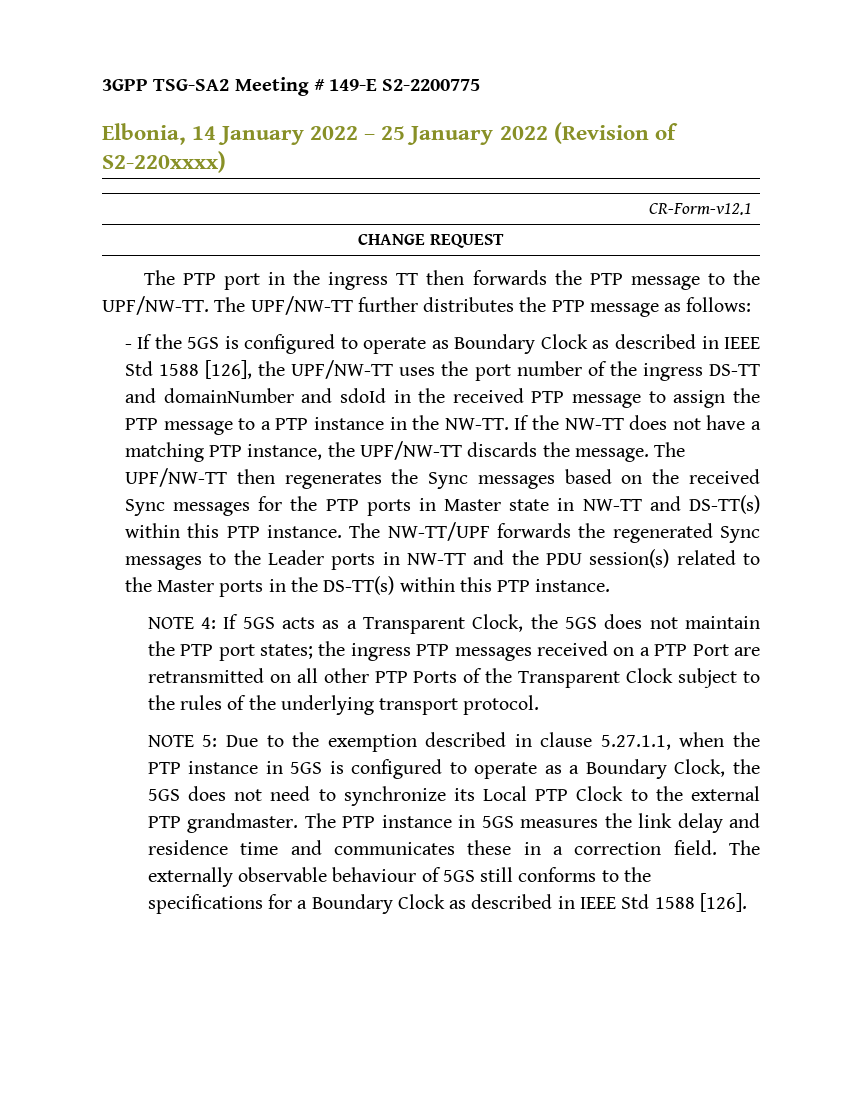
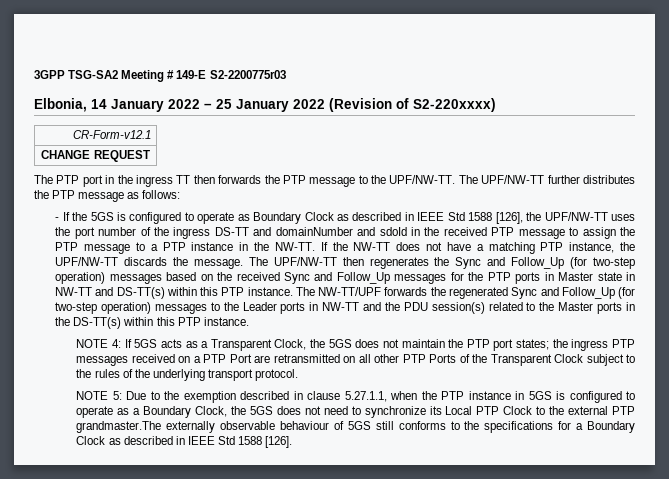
- 3GPP TSG-SA2 Meeting # 149-E S2-2200775
+ 3GPP TSG-SA2 Meeting # 149-E S2-2200775r03
- The UPF/NW-TT then regenerates the Sync messages based on the received Sync messages for the PTP ports in Master state in NW-TT and DS-TT(s) within this PTP instance.
+ The UPF/NW-TT then regenerates the Sync and Follow_Up (for two-step operation) messages based on the received Sync and Follow_Up messages for the PTP ports in Master state in NW-TT and DS-TT(s) within this PTP instance.
- The NW-TT/UPF forwards the regenerated Sync messages to the Leader ports in NW-TT and the PDU session(s) related to the Master ports in the DS-TT(s) within this PTP instance.
+ The NW-TT/UPF forwards the regenerated Sync and Follow_Up (for two-step operation) messages to the Leader ports in NW-TT and the PDU session(s) related to the Master ports in the DS-TT(s) within this PTP instance.
- NOTE 5: Due to the exemption described in clause 5.27.1.1, when the PTP instance in 5GS is configured to operate as a Boundary Clock, the 5GS does not need to synchronize its Local PTP Clock to the external PTP grandmaster. The PTP instance in 5GS measures the link delay and residence time and communicates these in a correction field. The externally observable behaviour of 5GS still conforms to the specifications for a Boundary Clock as described in IEEE Std 1588 [126].
+ NOTE 5: Due to the exemption described in clause 5.27.1.1, when the PTP instance in 5GS is configured to operate as a Boundary Clock, the 5GS does not need to synchronize its Local PTP Clock to the external PTP grandmaster.The externally observable behaviour of 5GS still conforms to the specifications for a Boundary Clock as described in IEEE Std 1588 [126].

